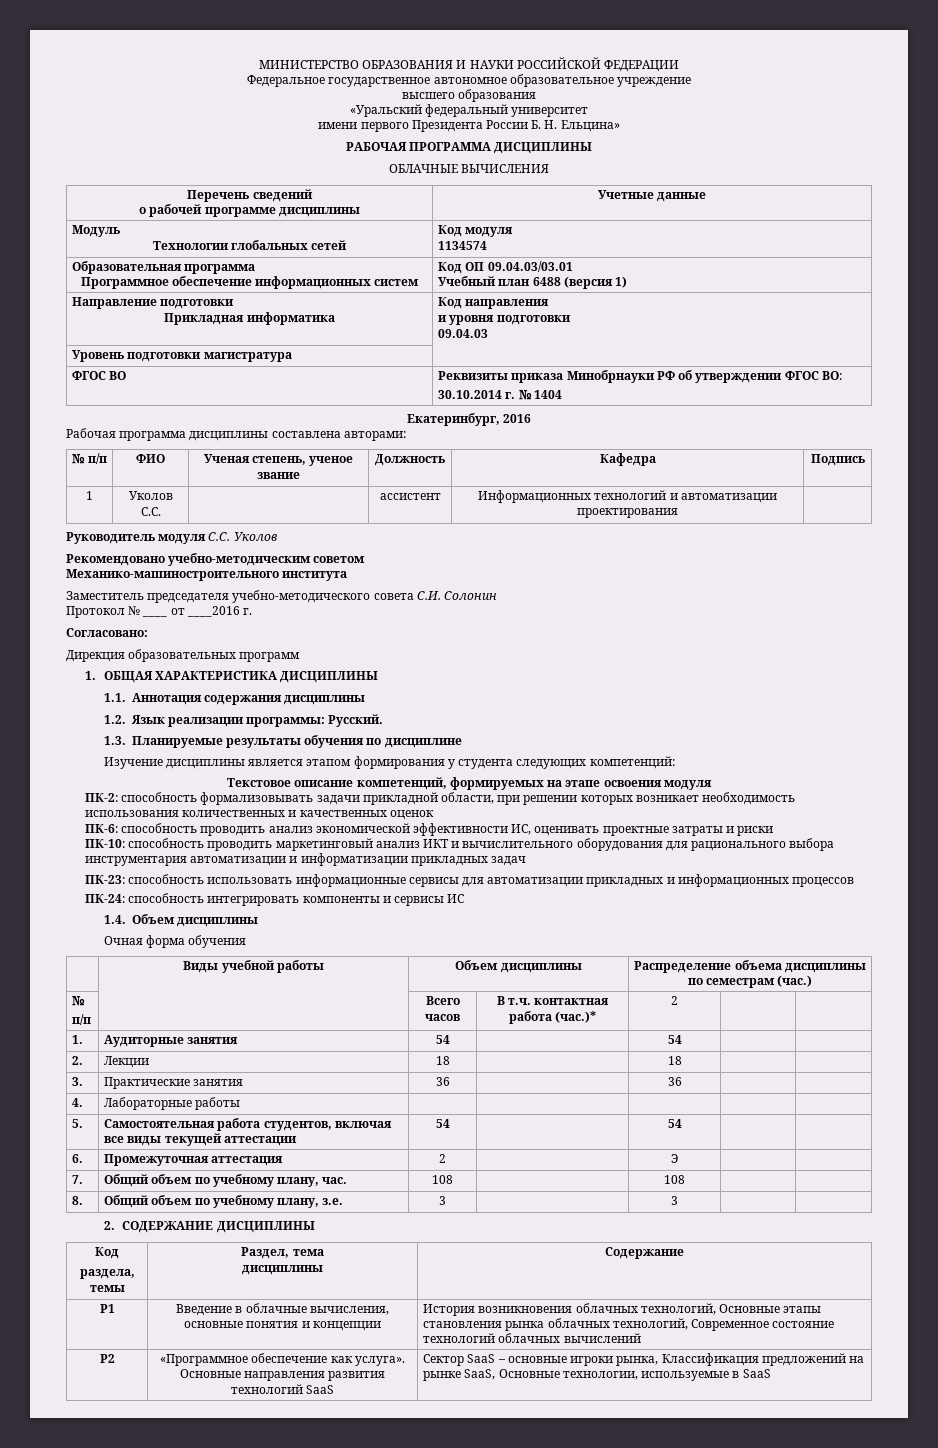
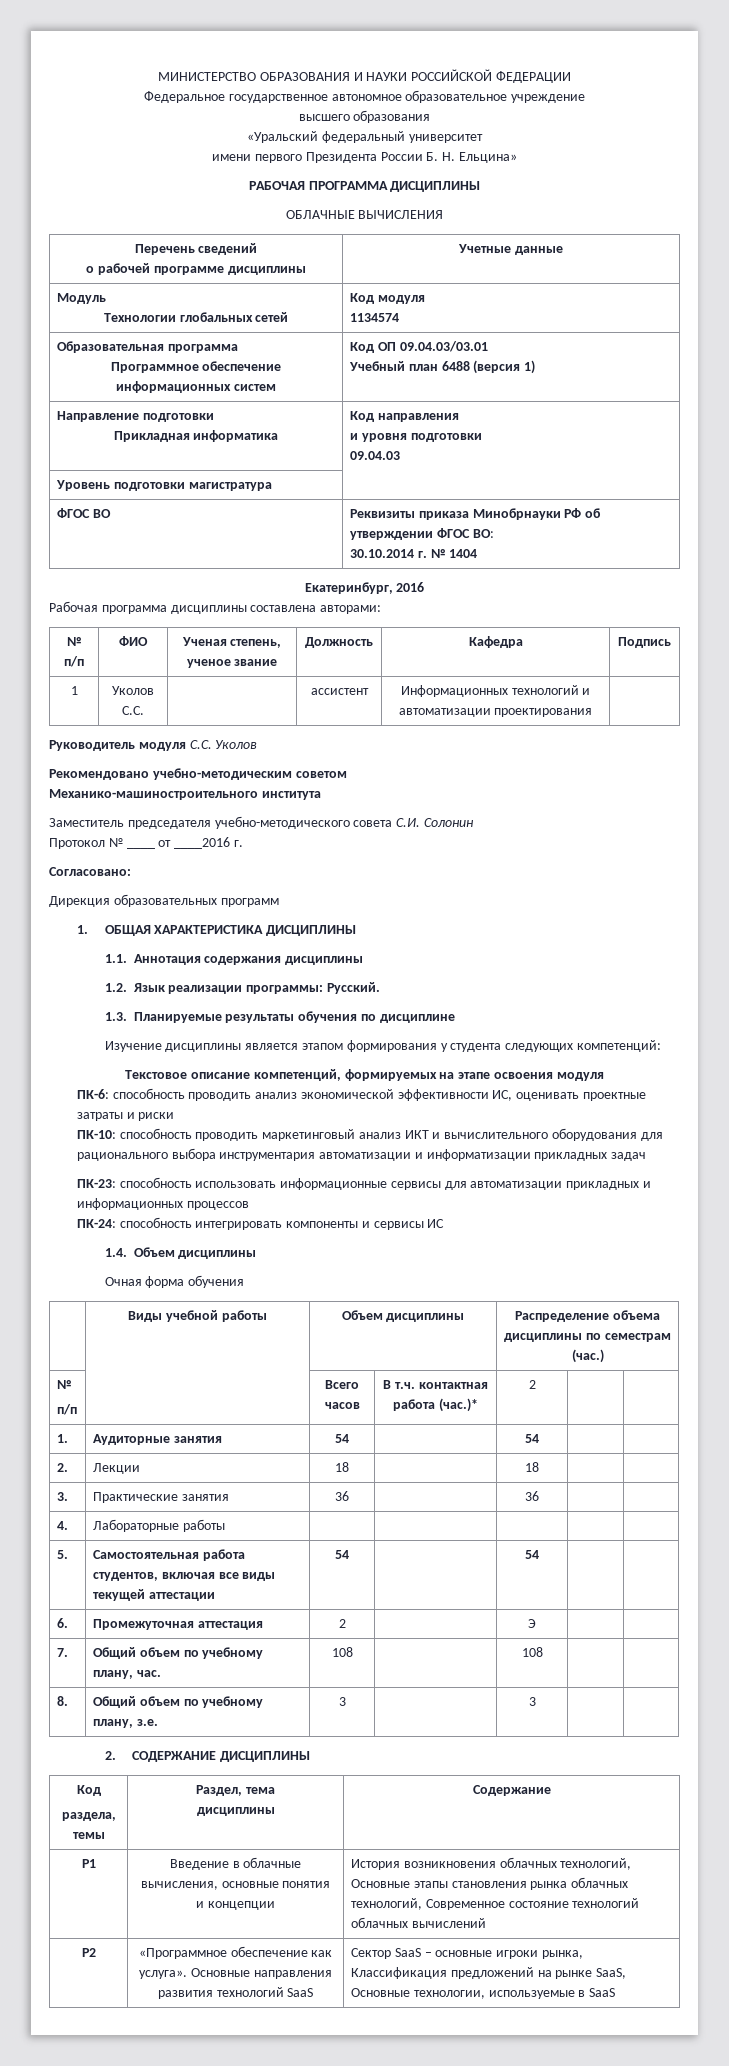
- ПК-2: способность формализовывать задачи прикладной области, при решении которых возникает необходимость использования количественных и качественных оценок

